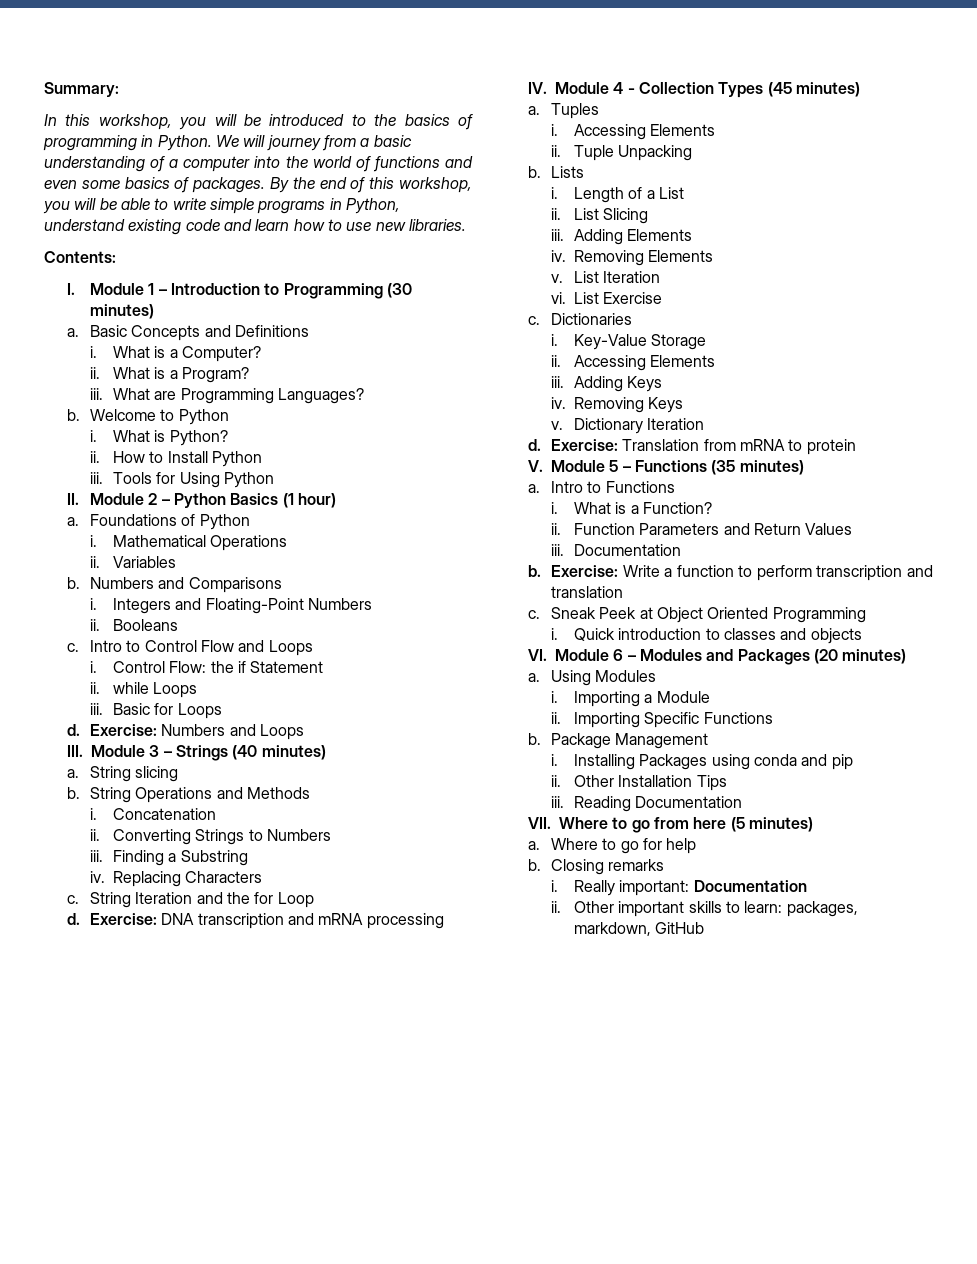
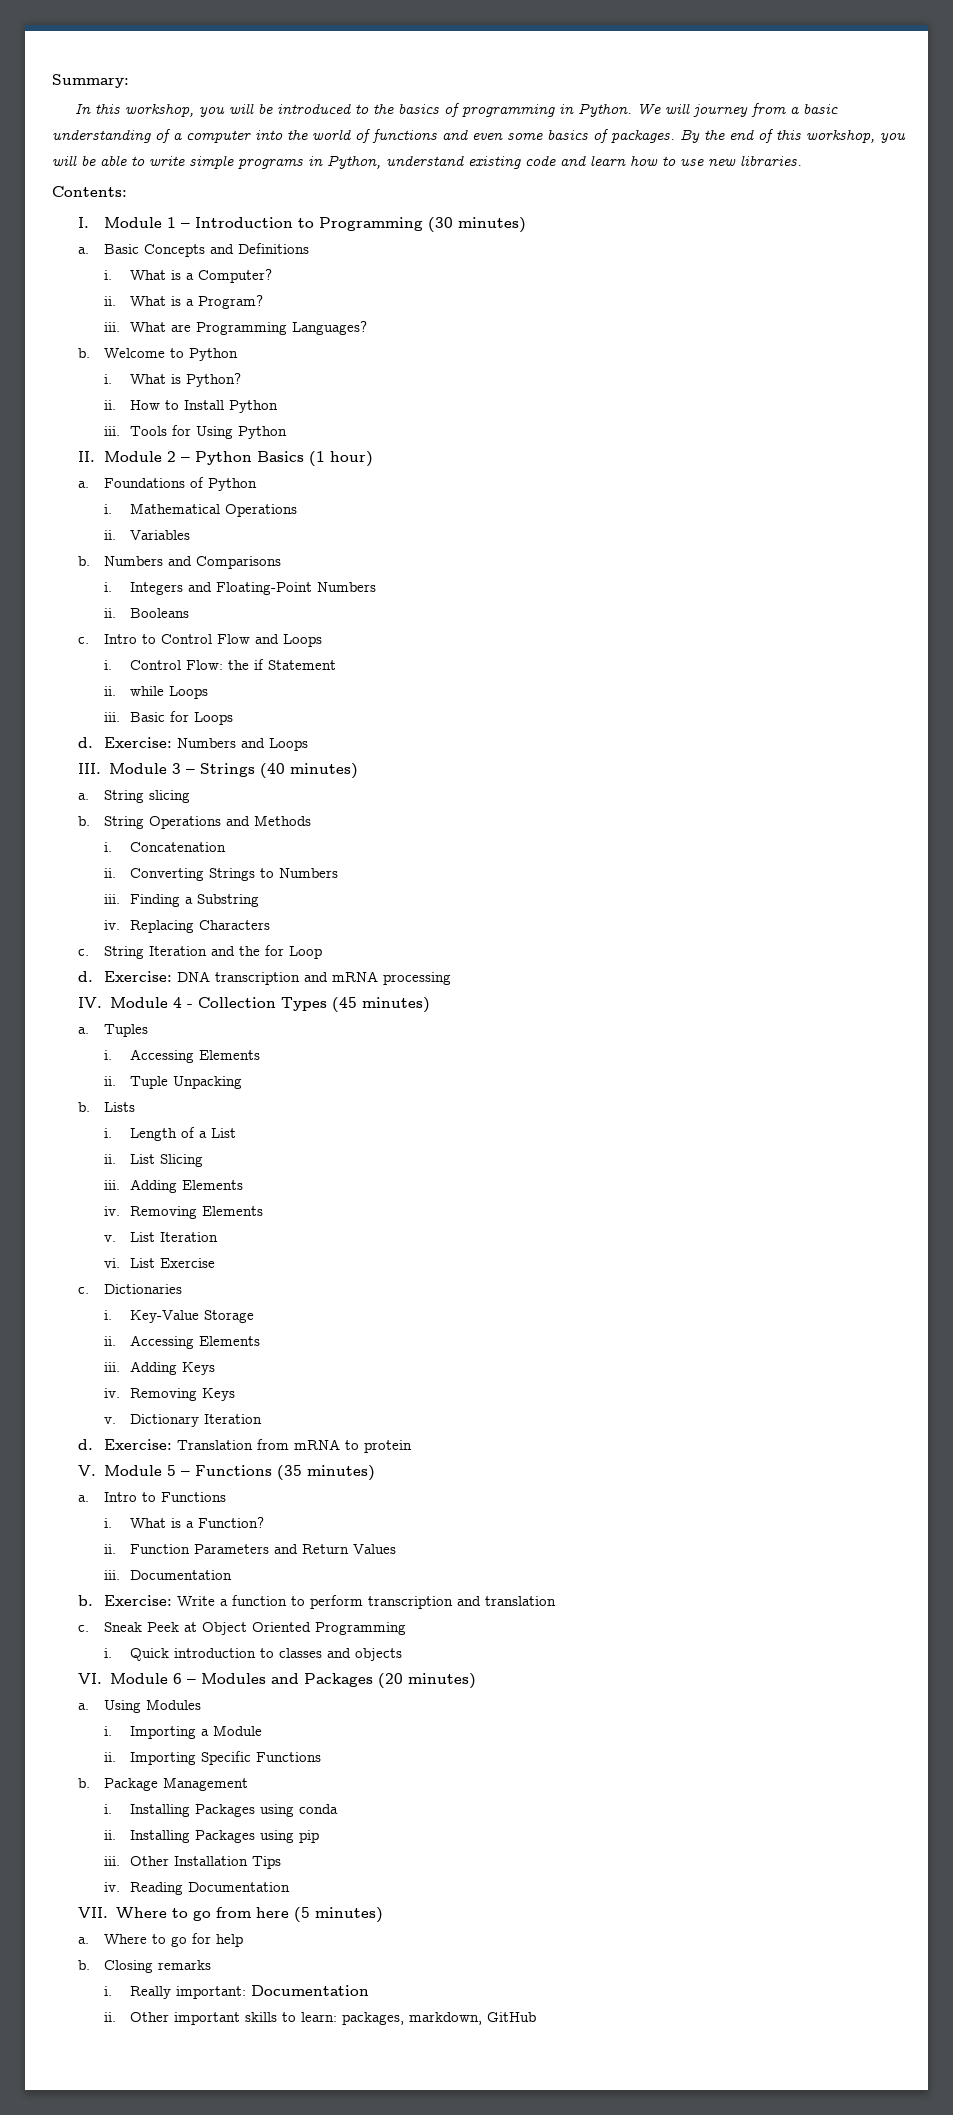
- Installing Packages using conda and pip
- ii.
+ Installing Packages using conda
+ ii. Installing Packages using pip
+ iii.
  Other Installation Tips
- iii.
+ iv.

